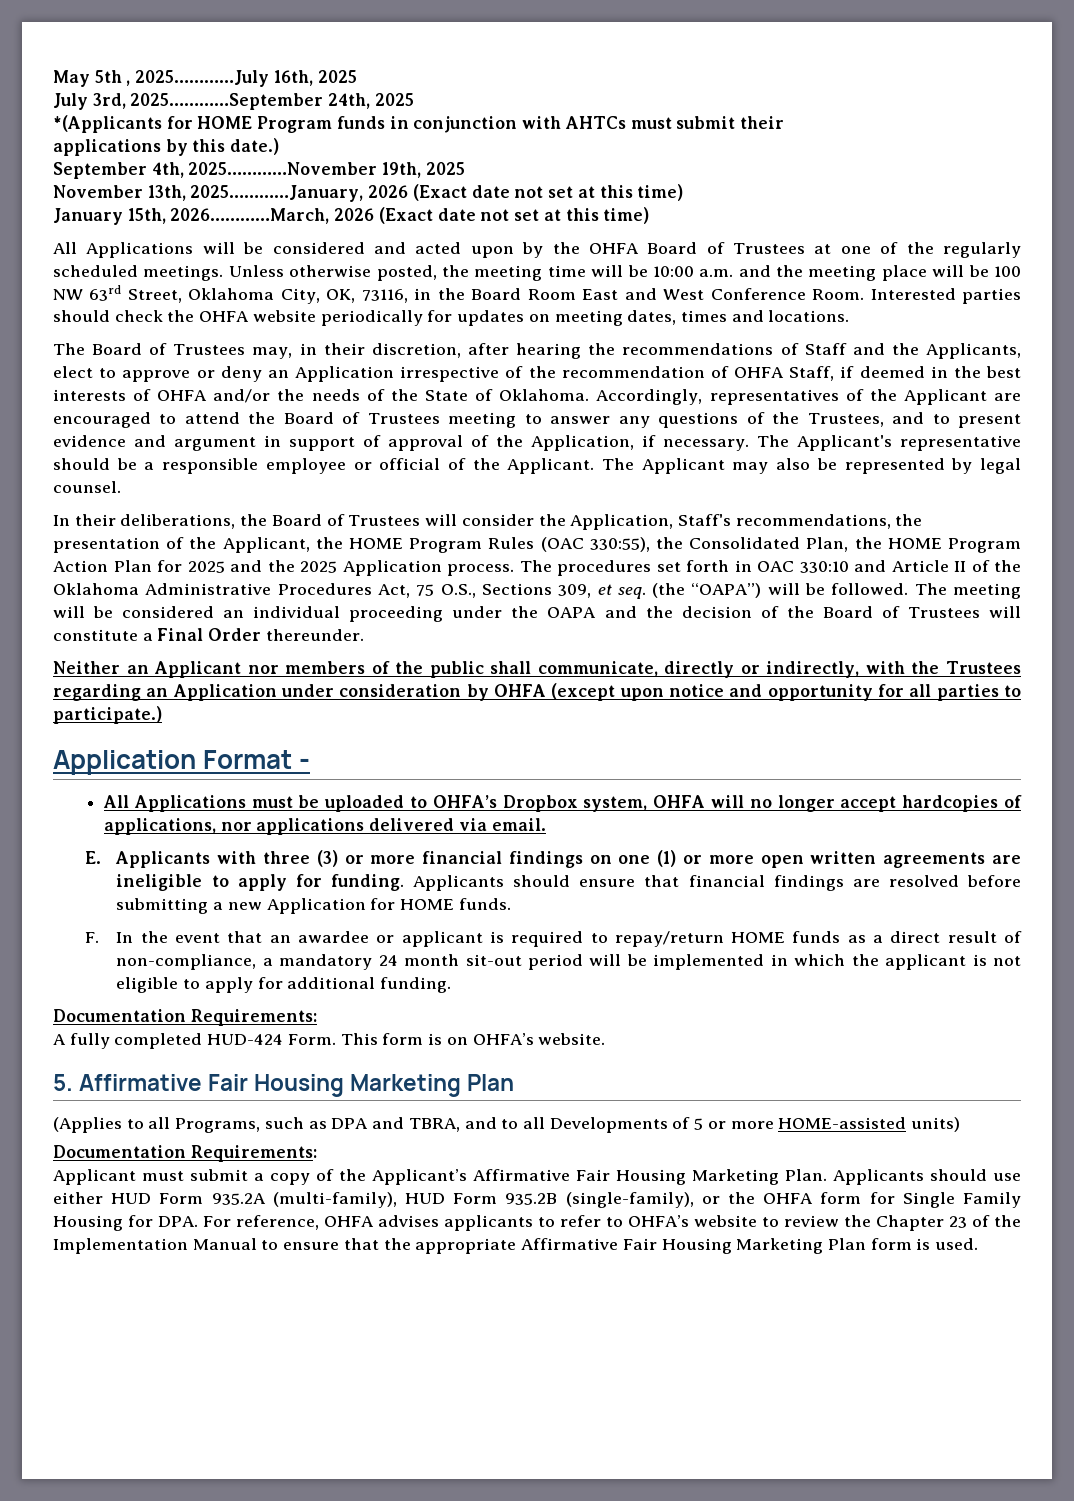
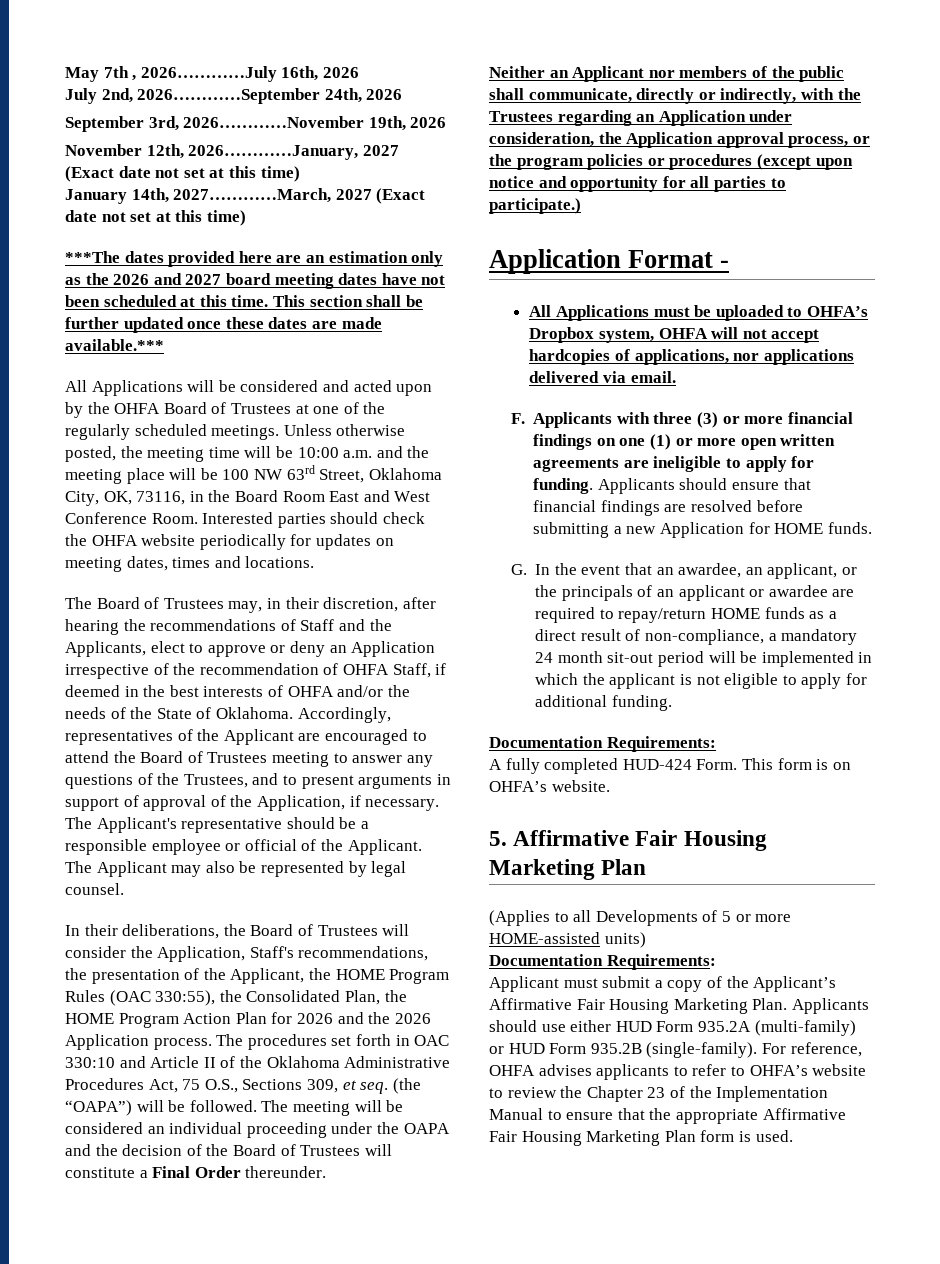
- May 5th , 2025…………July 16th, 2025
- July 3rd, 2025…………September 24th, 2025
- *(Applicants for HOME Program funds in conjunction with AHTCs must submit their
- applications by this date.)
- September 4th, 2025…………November 19th, 2025
- November 13th, 2025…………January, 2026 (Exact date not set at this time)
+ May 7th , 2026…………July 16th, 2026
+ July 2nd, 2026…………September 24th, 2026
+ September 3rd, 2026…………November 19th, 2026
+ November 12th, 2026…………January, 2027 (Exact date not set at this time)
- January 15th, 2026…………March, 2026 (Exact date not set at this time)
+ January 14th, 2027…………March, 2027 (Exact date not set at this time)
+ ***The dates provided here are an estimation only as the 2026 and 2027 board meeting dates have not been scheduled at this time. This section shall be further updated once these dates are made available.***
- Accordingly, representatives of the Applicant are encouraged to attend the Board of Trustees meeting to answer any questions of the Trustees, and to present evidence and argument in support of approval of the Application, if necessary.
+ Accordingly, representatives of the Applicant are encouraged to attend the Board of Trustees meeting to answer any questions of the Trustees, and to present arguments in support of approval of the Application, if necessary.
- In their deliberations, the Board of Trustees will consider the Application, Staff's recommendations, the presentation of the Applicant, the HOME Program Rules (OAC 330:55), the Consolidated Plan, the HOME Program Action Plan for 2025 and the 2025 Application process.
+ In their deliberations, the Board of Trustees will consider the Application, Staff's recommendations, the presentation of the Applicant, the HOME Program Rules (OAC 330:55), the Consolidated Plan, the HOME Program Action Plan for 2026 and the 2026 Application process.
- Neither an Applicant nor members of the public shall communicate, directly or indirectly, with the Trustees regarding an Application under consideration by OHFA (except upon notice and opportunity for all parties to participate.)
+ Neither an Applicant nor members of the public shall communicate, directly or indirectly, with the Trustees regarding an Application under consideration, the Application approval process, or the program policies or procedures (except upon notice and opportunity for all parties to participate.)
- All Applications must be uploaded to OHFA’s Dropbox system, OHFA will no longer accept hardcopies of applications, nor applications delivered via email.
+ All Applications must be uploaded to OHFA’s Dropbox system, OHFA will not accept hardcopies of applications, nor applications delivered via email.
- E. Applicants with three (3) or more financial findings on one (1) or more open written agreements are ineligible to apply for funding.
+ F. Applicants with three (3) or more financial findings on one (1) or more open written agreements are ineligible to apply for funding.
- F. In the event that an awardee or applicant is required to repay/return HOME funds as a direct result of non-compliance, a mandatory 24 month sit-out period will be implemented in which the applicant is not eligible to apply for additional funding.
+ G. In the event that an awardee, an applicant, or the principals of an applicant or awardee are required to repay/return HOME funds as a direct result of non-compliance, a mandatory 24 month sit-out period will be implemented in which the applicant is not eligible to apply for additional funding.
- (Applies to all Programs, such as DPA and TBRA, and to all Developments of 5 or more HOME-assisted units)
+ (Applies to all Developments of 5 or more HOME-assisted units)
- Applicants should use either HUD Form 935.2A (multi-family), HUD Form 935.2B (single-family), or the OHFA form for Single Family Housing for DPA. For reference, OHFA advises applicants to refer to OHFA’s website to review the Chapter 23 of the Implementation Manual to ensure that the appropriate Affirmative Fair Housing Marketing Plan form is used.
+ Applicants should use either HUD Form 935.2A (multi-family) or HUD Form 935.2B (single-family). For reference, OHFA advises applicants to refer to OHFA’s website to review the Chapter 23 of the Implementation Manual to ensure that the appropriate Affirmative Fair Housing Marketing Plan form is used.

